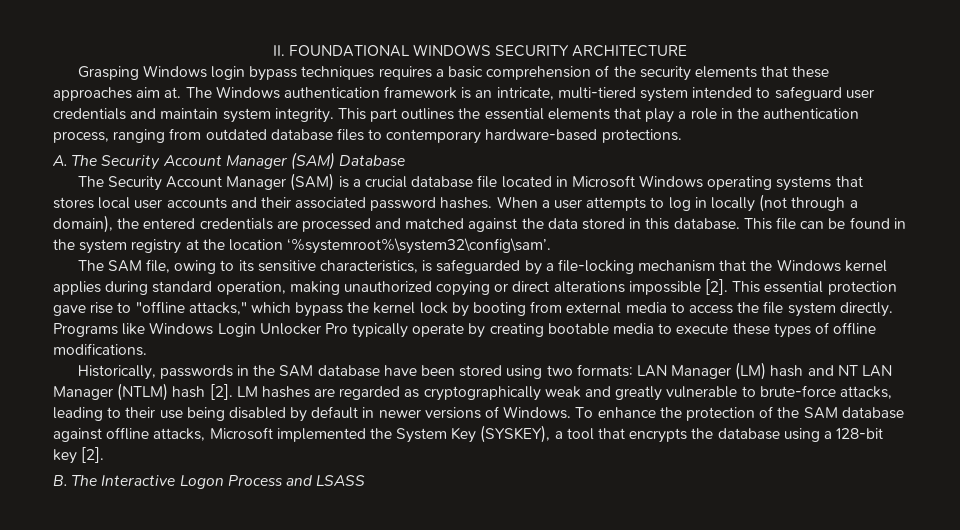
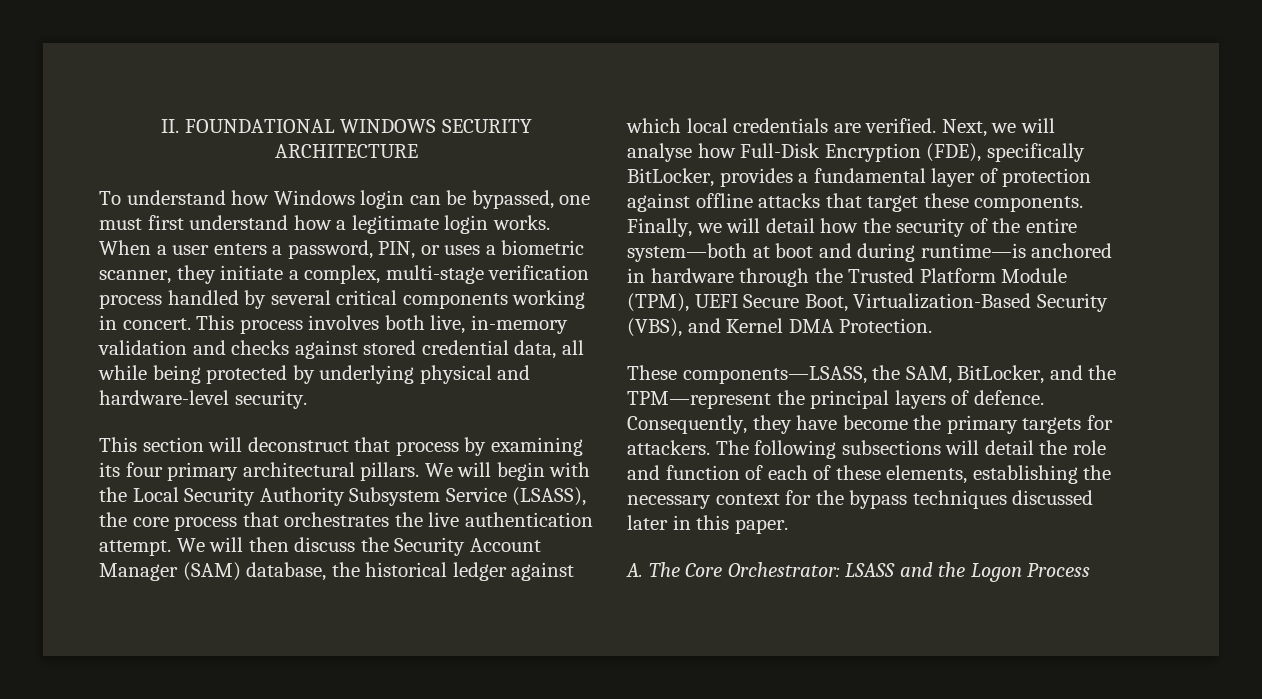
- Grasping Windows login bypass techniques requires a basic comprehension of the security elements that these approaches aim at. The Windows authentication framework is an intricate, multi-tiered system intended to safeguard user credentials and maintain system integrity. This part outlines the essential elements that play a role in the authentication process, ranging from outdated database files to contemporary hardware-based protections.
- A. The Security Account Manager (SAM) Database
- The Security Account Manager (SAM) is a crucial database file located in Microsoft Windows operating systems that stores local user accounts and their associated password hashes. When a user attempts to log in locally (not through a domain), the entered credentials are processed and matched against the data stored in this database. This file can be found in the system registry at the location ‘%systemroot%\system32\config\sam’.
- The SAM file, owing to its sensitive characteristics, is safeguarded by a file-locking mechanism that the Windows kernel applies during standard operation, making unauthorized copying or direct alterations impossible [2]. This essential protection gave rise to "offline attacks," which bypass the kernel lock by booting from external media to access the file system directly. Programs like Windows Login Unlocker Pro typically operate by creating bootable media to execute these types of offline modifications.
- Historically, passwords in the SAM database have been stored using two formats: LAN Manager (LM) hash and NT LAN Manager (NTLM) hash [2]. LM hashes are regarded as cryptographically weak and greatly vulnerable to brute-force attacks, leading to their use being disabled by default in newer versions of Windows. To enhance the protection of the SAM database against offline attacks, Microsoft implemented the System Key (SYSKEY), a tool that encrypts the database using a 128-bit key [2].
- B. The Interactive Logon Process and LSASS
+ To understand how Windows login can be bypassed, one must first understand how a legitimate login works. When a user enters a password, PIN, or uses a biometric scanner, they initiate a complex, multi-stage verification process handled by several critical components working in concert. This process involves both live, in-memory validation and checks against stored credential data, all while being protected by underlying physical and hardware-level security.
+ This section will deconstruct that process by examining its four primary architectural pillars. We will begin with the Local Security Authority Subsystem Service (LSASS), the core process that orchestrates the live authentication attempt. We will then discuss the Security Account Manager (SAM) database, the historical ledger against which local credentials are verified. Next, we will analyse how Full-Disk Encryption (FDE), specifically BitLocker, provides a fundamental layer of protection against offline attacks that target these components. Finally, we will detail how the security of the entire system—both at boot and during runtime—is anchored in hardware through the Trusted Platform Module (TPM), UEFI Secure Boot, Virtualization-Based Security (VBS), and Kernel DMA Protection.
+ These components—LSASS, the SAM, BitLocker, and the TPM—represent the principal layers of defence. Consequently, they have become the primary targets for attackers. The following subsections will detail the role and function of each of these elements, establishing the necessary context for the bypass techniques discussed later in this paper.
+ A. The Core Orchestrator: LSASS and the Logon Process

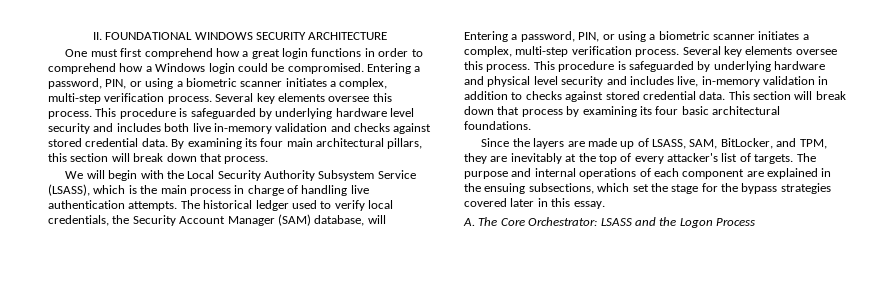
- To understand how Windows login can be bypassed, one must first understand how a legitimate login works. When a user enters a password, PIN, or uses a biometric scanner, they initiate a complex, multi-stage verification process handled by several critical components working in concert. This process involves both live, in-memory validation and checks against stored credential data, all while being protected by underlying physical and hardware-level security.
- This section will deconstruct that process by examining its four primary architectural pillars. We will begin with the Local Security Authority Subsystem Service (LSASS), the core process that orchestrates the live authentication attempt. We will then discuss the Security Account Manager (SAM) database, the historical ledger against which local credentials are verified. Next, we will analyse how Full-Disk Encryption (FDE), specifically BitLocker, provides a fundamental layer of protection against offline attacks that target these components. Finally, we will detail how the security of the entire system—both at boot and during runtime—is anchored in hardware through the Trusted Platform Module (TPM), UEFI Secure Boot, Virtualization-Based Security (VBS), and Kernel DMA Protection.
- These components—LSASS, the SAM, BitLocker, and the TPM—represent the principal layers of defence. Consequently, they have become the primary targets for attackers. The following subsections will detail the role and function of each of these elements, establishing the necessary context for the bypass techniques discussed later in this paper.
+ One must first comprehend how a great login functions in order to comprehend how a Windows login could be compromised. Entering a password, PIN, or using a biometric scanner initiates a complex, multi-step verification process. Several key elements oversee this process. This procedure is safeguarded by underlying hardware level security and includes both live in-memory validation and checks against stored credential data. By examining its four main architectural pillars, this section will break down that process.
+ We will begin with the Local Security Authority Subsystem Service (LSASS), which is the main process in charge of handling live authentication attempts. The historical ledger used to verify local credentials, the Security Account Manager (SAM) database, will Entering a password, PIN, or using a biometric scanner initiates a complex, multi-step verification process. Several key elements oversee this process. This procedure is safeguarded by underlying hardware and physical level security and includes live, in-memory validation in addition to checks against stored credential data. This section will break down that process by examining its four basic architectural foundations.
+ Since the layers are made up of LSASS, SAM, BitLocker, and TPM, they are inevitably at the top of every attacker's list of targets. The purpose and internal operations of each component are explained in the ensuing subsections, which set the stage for the bypass strategies covered later in this essay.

